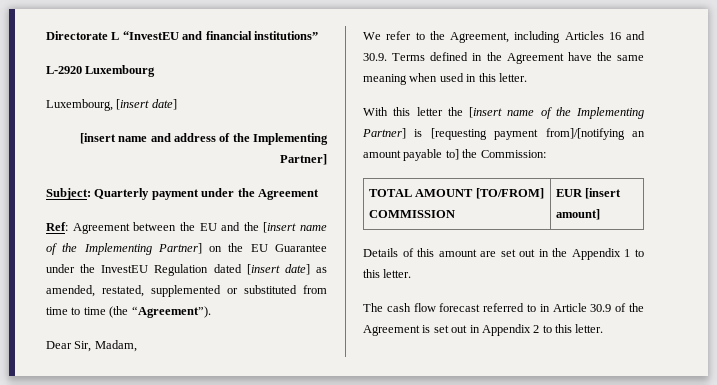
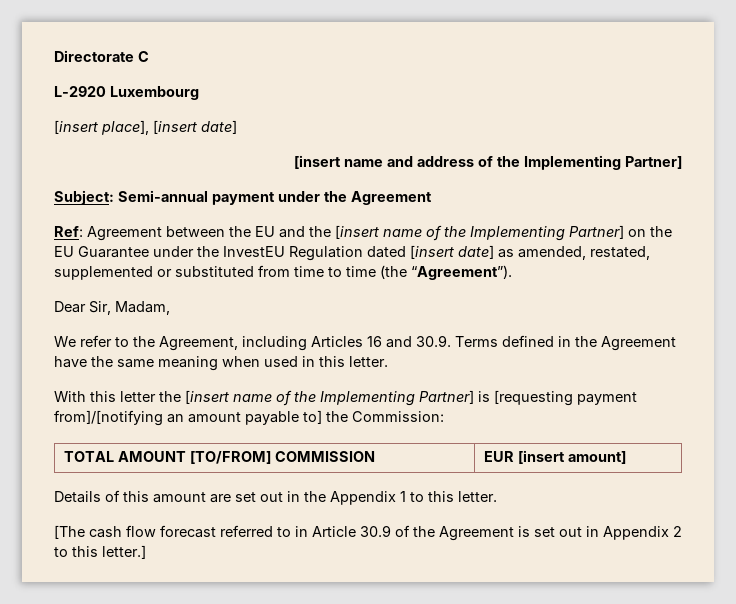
- Directorate L “InvestEU and financial institutions”
+ Directorate C
- Luxembourg, [insert date]
+ [insert place], [insert date]
- Subject: Quarterly payment under the Agreement
+ Subject: Semi-annual payment under the Agreement
- The cash flow forecast referred to in Article 30.9 of the Agreement is set out in Appendix 2 to this letter.
+ [The cash flow forecast referred to in Article 30.9 of the Agreement is set out in Appendix 2 to this letter.]

